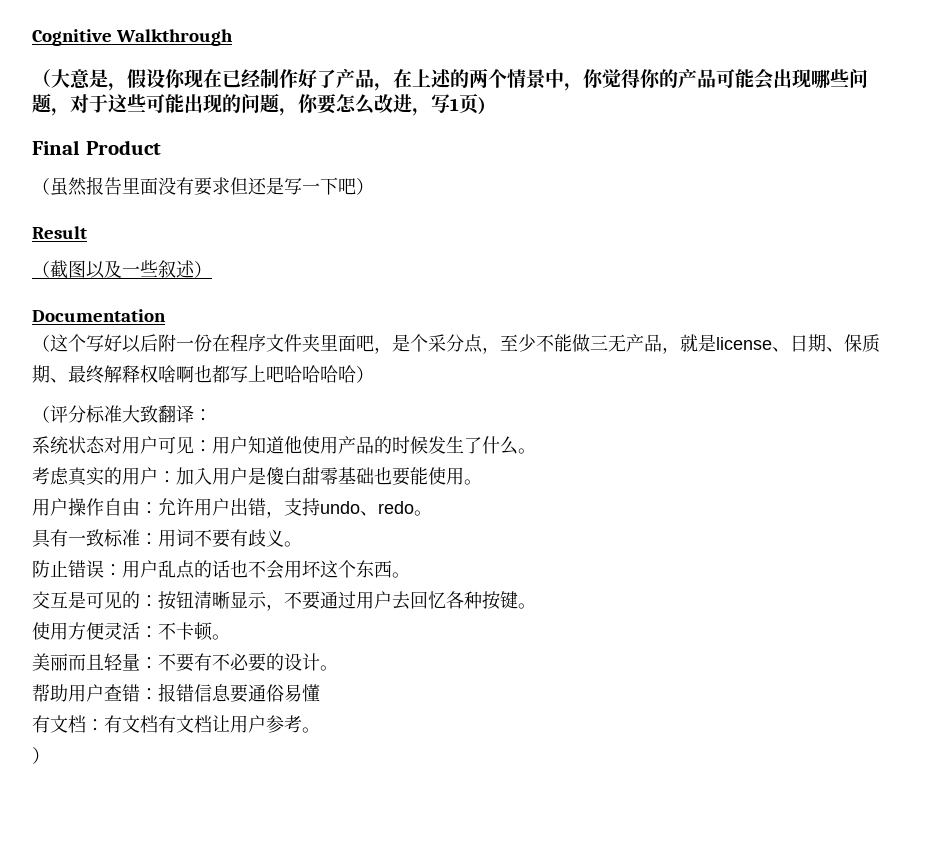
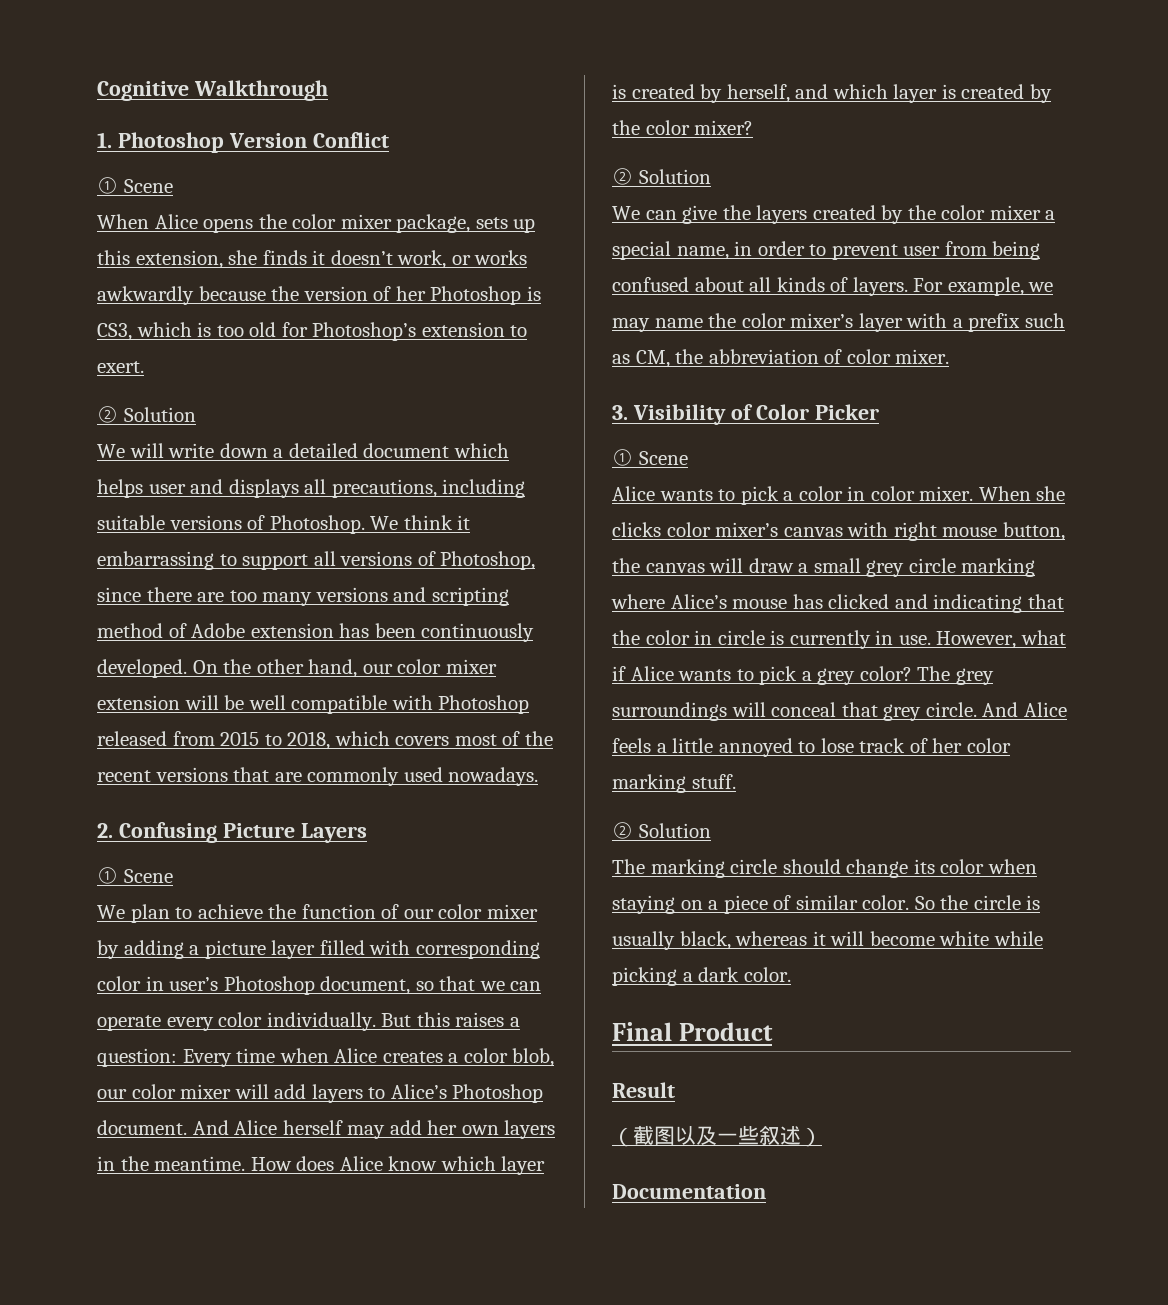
- （大意是，假设你现在已经制作好了产品，在上述的两个情景中，你觉得你的产品可能会出现哪些问题，对于这些可能出现的问题，你要怎么改进，写1页)
+ 1. Photoshop Version Conflict
+ ① Scene
+ When Alice opens the color mixer package, sets up this extension, she finds it doesn’t work, or works awkwardly because the version of her Photoshop is CS3, which is too old for Photoshop’s extension to exert.
+ ② Solution
+ We will write down a detailed document which helps user and displays all precautions, including suitable versions of Photoshop. We think it embarrassing to support all versions of Photoshop, since there are too many versions and scripting method of Adobe extension has been continuously developed. On the other hand, our color mixer extension will be well compatible with Photoshop released from 2015 to 2018, which covers most of the recent versions that are commonly used nowadays.
+ 2. Confusing Picture Layers
+ ① Scene
+ We plan to achieve the function of our color mixer by adding a picture layer filled with corresponding color in user’s Photoshop document, so that we can operate every color individually. But this raises a question: Every time when Alice creates a color blob, our color mixer will add layers to Alice’s Photoshop document. And Alice herself may add her own layers in the meantime. How does Alice know which layer is created by herself, and which layer is created by the color mixer?
+ ② Solution
+ We can give the layers created by the color mixer a special name, in order to prevent user from being confused about all kinds of layers. For example, we may name the color mixer’s layer with a prefix such as CM, the abbreviation of color mixer.
+ 3. Visibility of Color Picker
+ ① Scene
+ Alice wants to pick a color in color mixer. When she clicks color mixer’s canvas with right mouse button, the canvas will draw a small grey circle marking where Alice’s mouse has clicked and indicating that the color in circle is currently in use. However, what if Alice wants to pick a grey color? The grey surroundings will conceal that grey circle. And Alice feels a little annoyed to lose track of her color marking stuff.
+ ② Solution
+ The marking circle should change its color when staying on a piece of similar color. So the circle is usually black, whereas it will become white while picking a dark color.
  Final Product
- （虽然报告里面没有要求但还是写一下吧）
- （这个写好以后附一份在程序文件夹里面吧，是个采分点，至少不能做三无产品，就是license、日期、保质期、最终解释权啥啊也都写上吧哈哈哈哈）
- （评分标准大致翻译：
- 系统状态对用户可见：用户知道他使用产品的时候发生了什么。
- 考虑真实的用户：加入用户是傻白甜零基础也要能使用。
- 用户操作自由：允许用户出错，支持undo、redo。
- 具有一致标准：用词不要有歧义。
- 防止错误：用户乱点的话也不会用坏这个东西。
- 交互是可见的：按钮清晰显示，不要通过用户去回忆各种按键。
- 使用方便灵活：不卡顿。
- 美丽而且轻量：不要有不必要的设计。
- 帮助用户查错：报错信息要通俗易懂
- 有文档：有文档有文档让用户参考。
- ）

